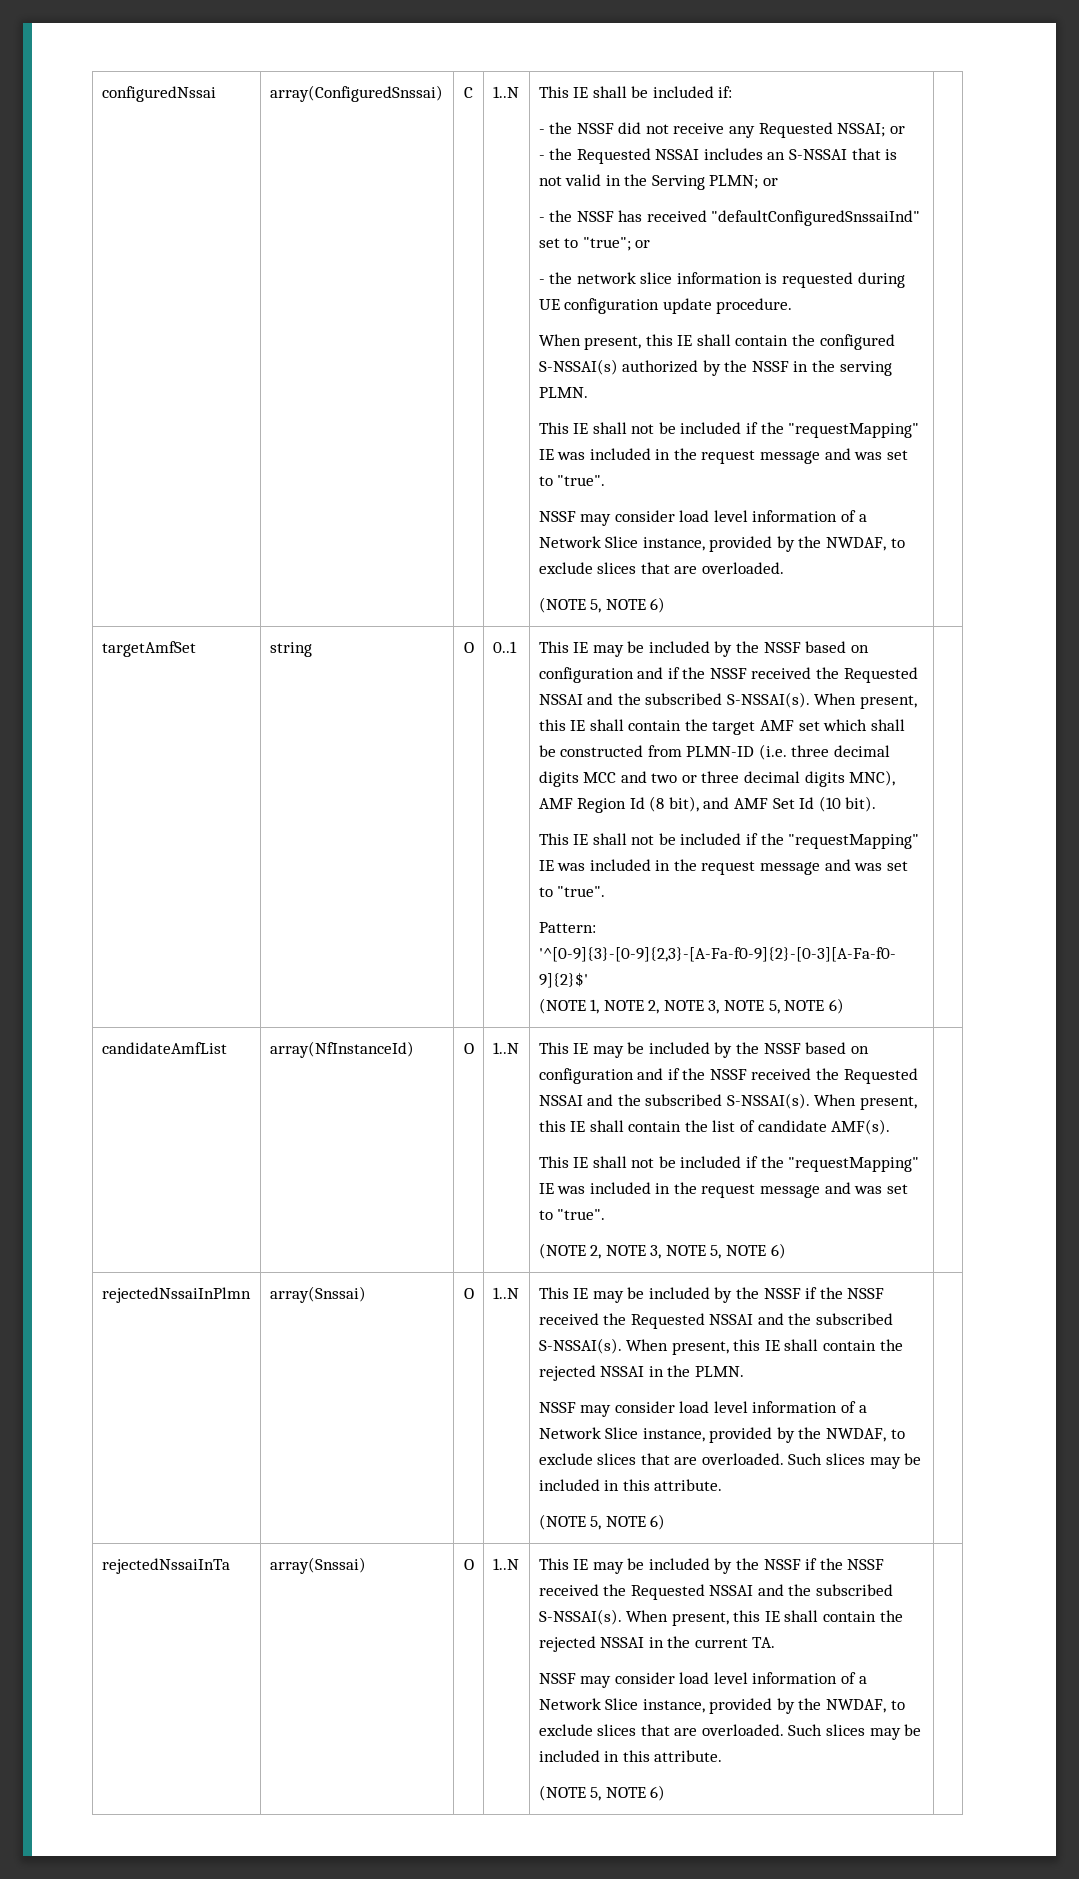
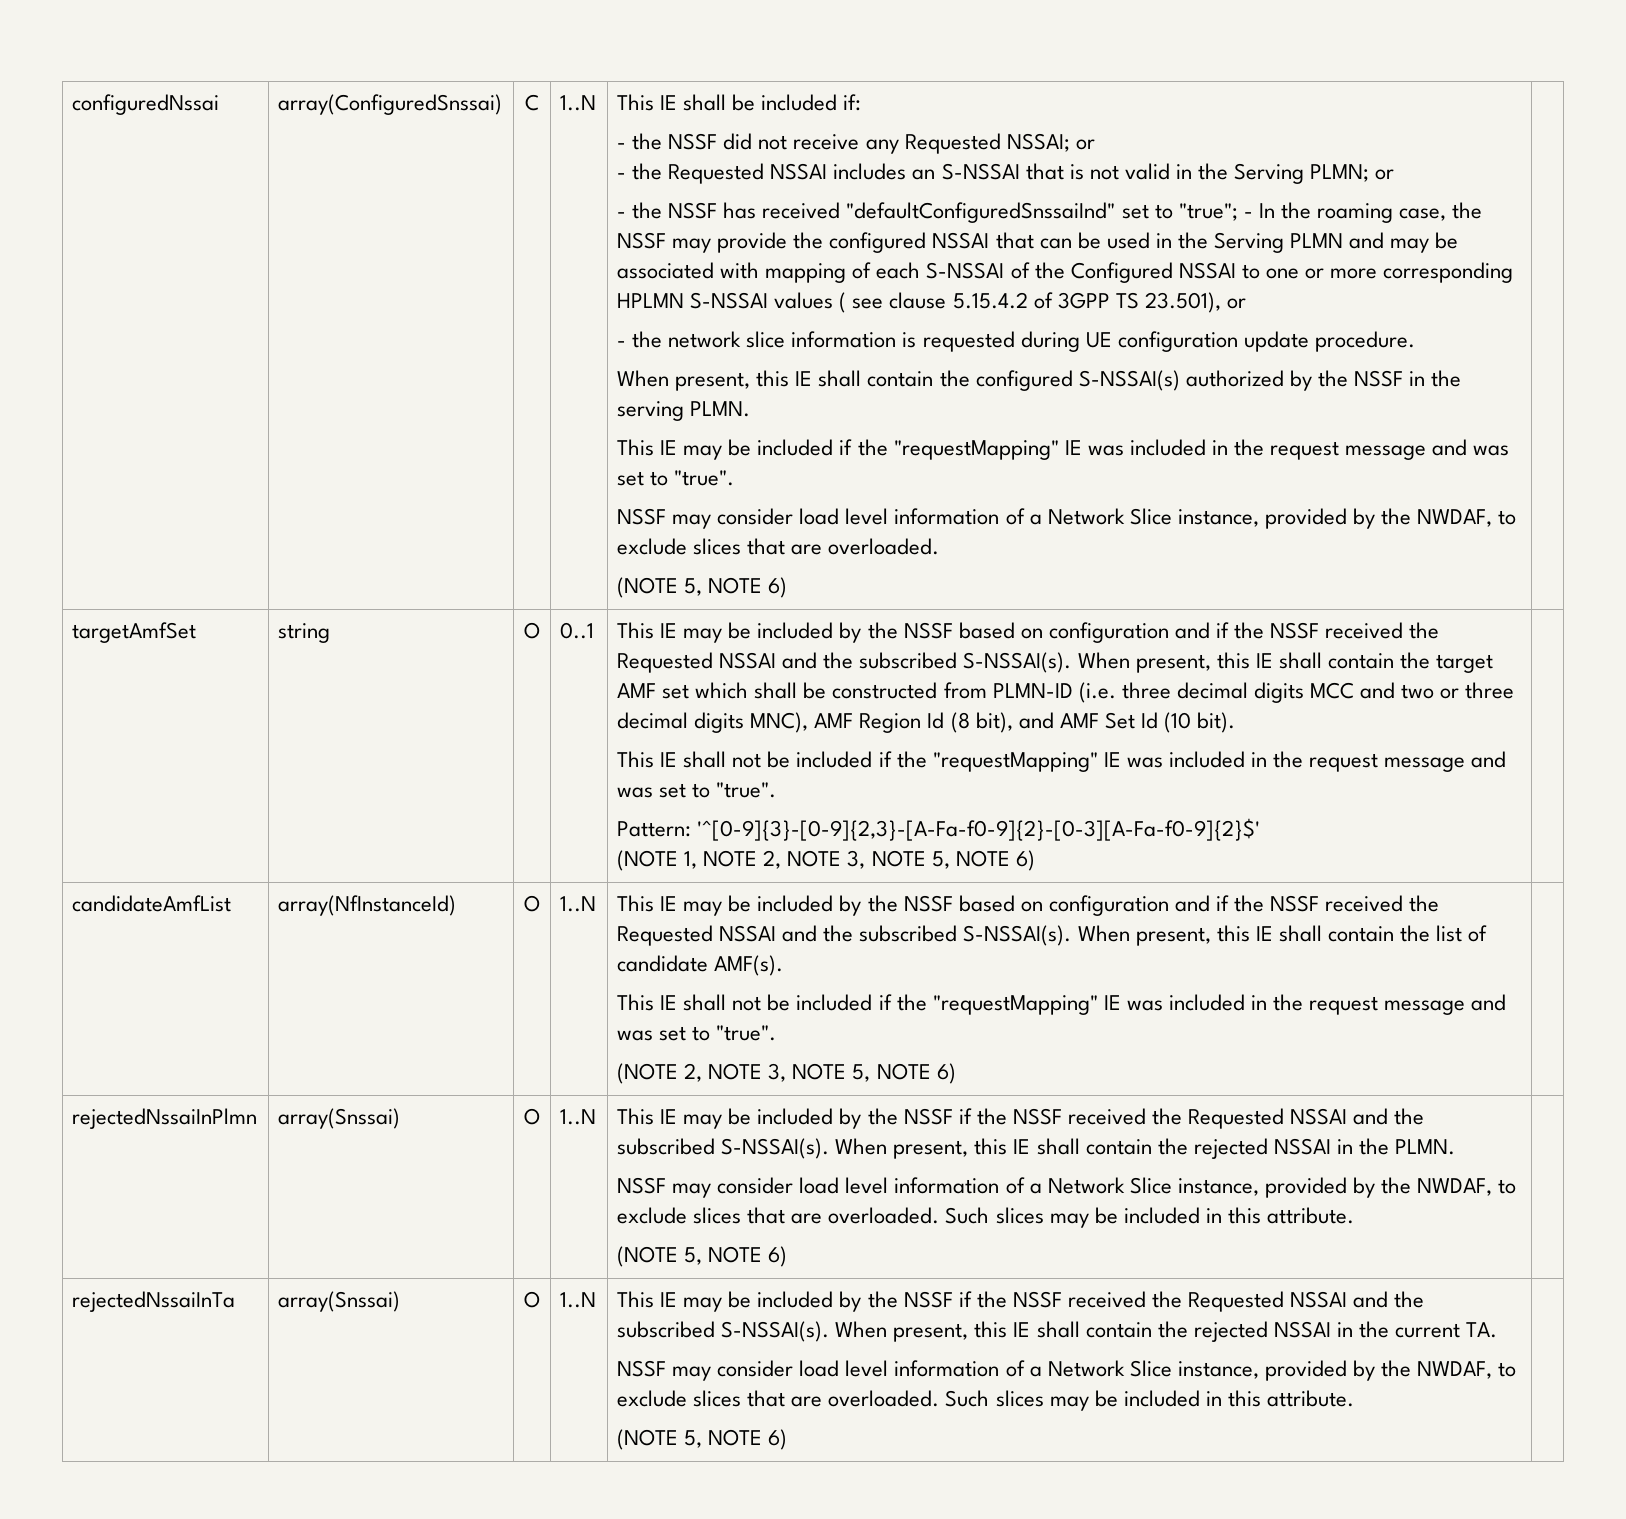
- - the NSSF has received "defaultConfiguredSnssaiInd" set to "true"; or
+ - the NSSF has received "defaultConfiguredSnssaiInd" set to "true"; - In the roaming case, the NSSF may provide the configured NSSAI that can be used in the Serving PLMN and may be associated with mapping of each S-NSSAI of the Configured NSSAI to one or more corresponding HPLMN S-NSSAI values ( see clause 5.15.4.2 of 3GPP TS 23.501), or
  When present, this IE shall contain the configured S-NSSAI(s) authorized by the NSSF in the serving PLMN.
- This IE shall not be included if the "requestMapping" IE was included in the request message and was set to "true".
+ This IE may be included if the "requestMapping" IE was included in the request message and was set to "true".

